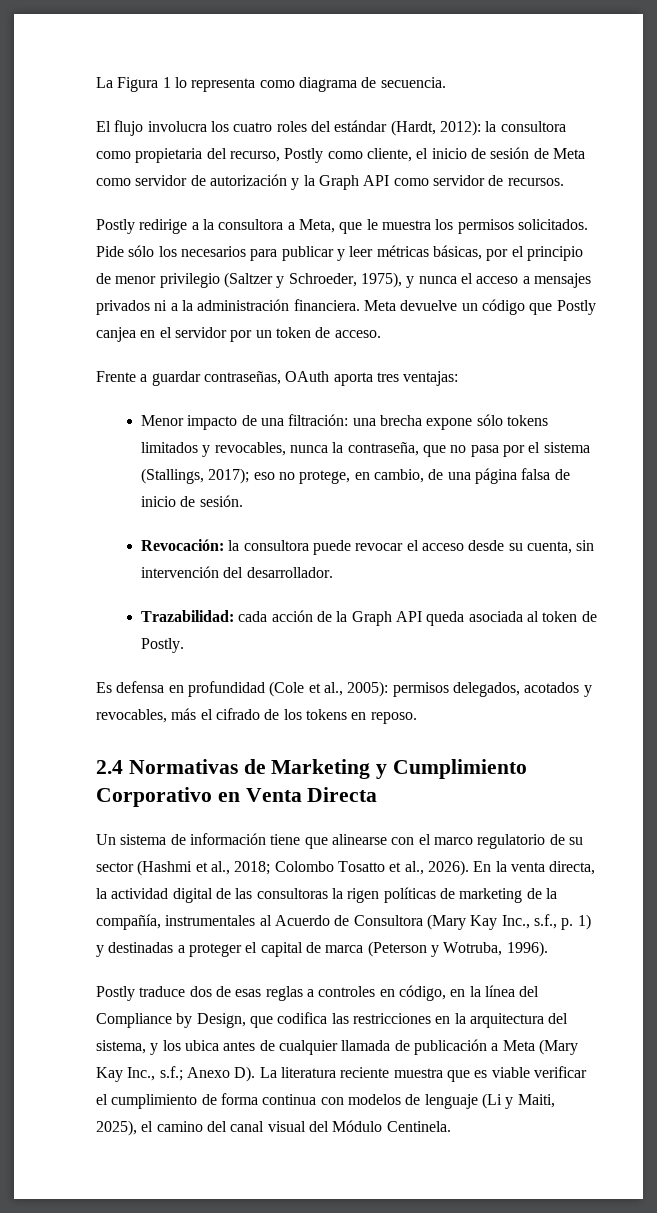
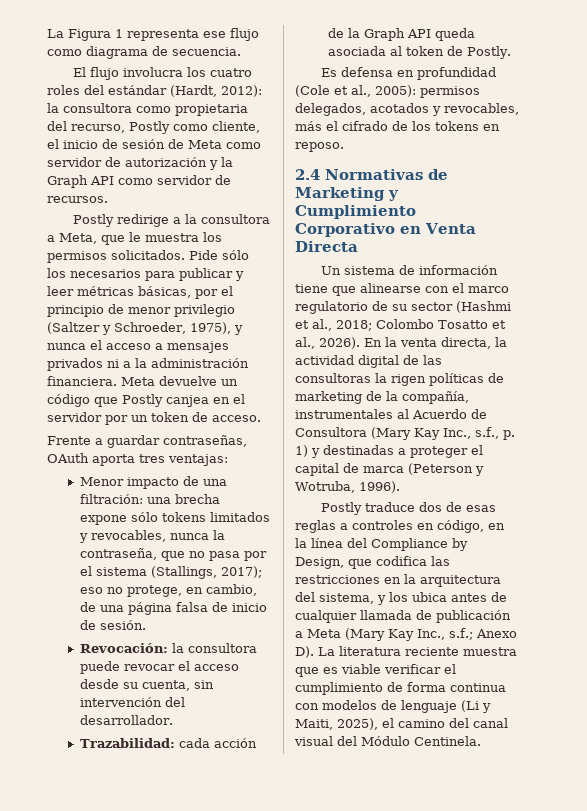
- La Figura 1 lo representa como diagrama de secuencia.
+ La Figura 1 representa ese flujo como diagrama de secuencia.

